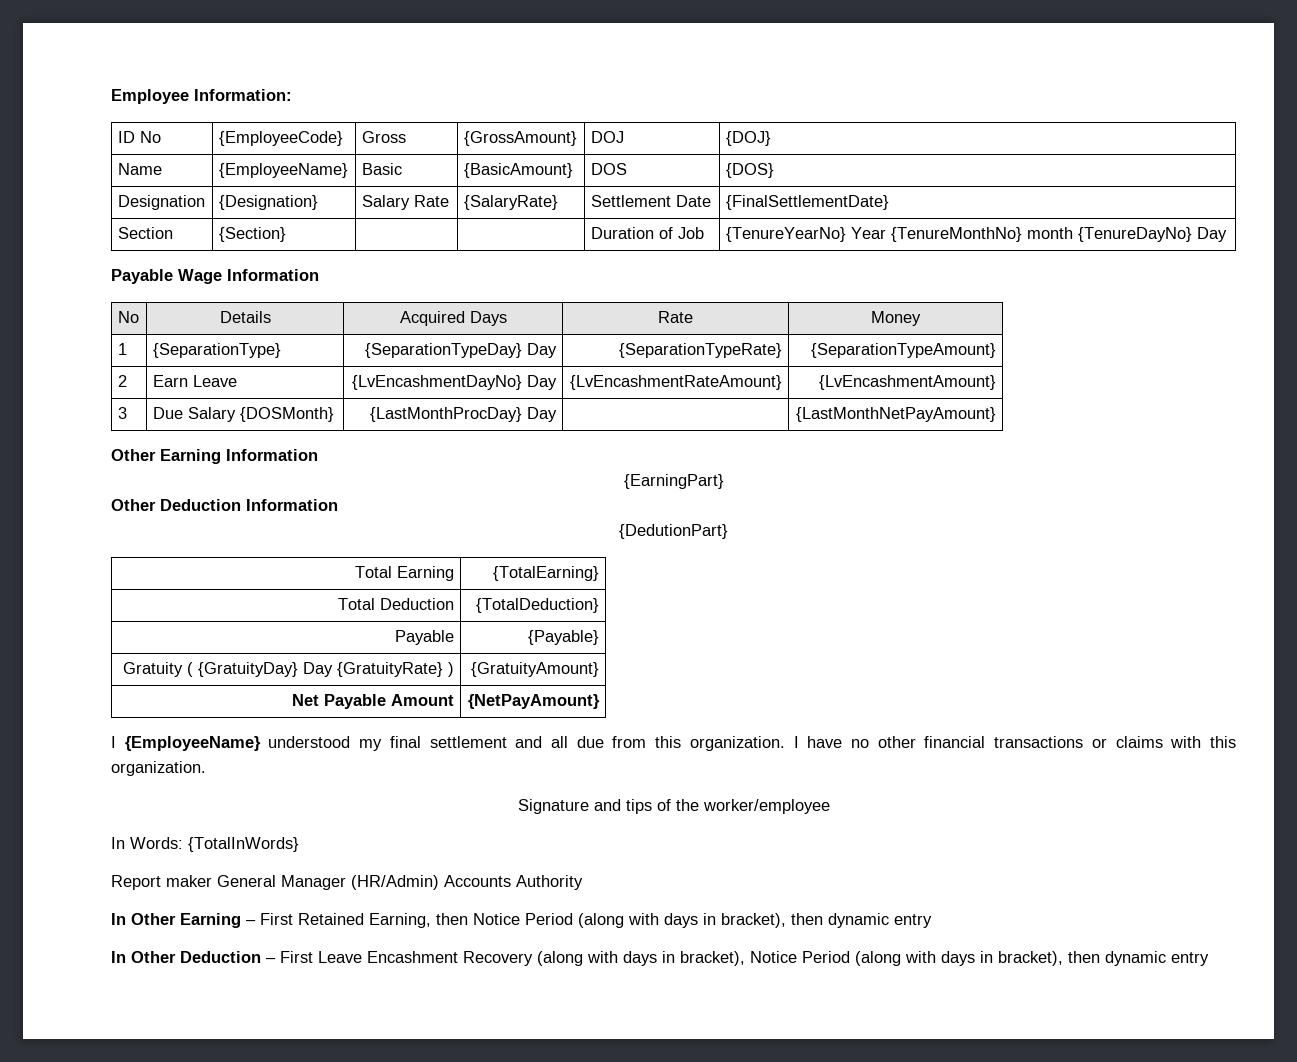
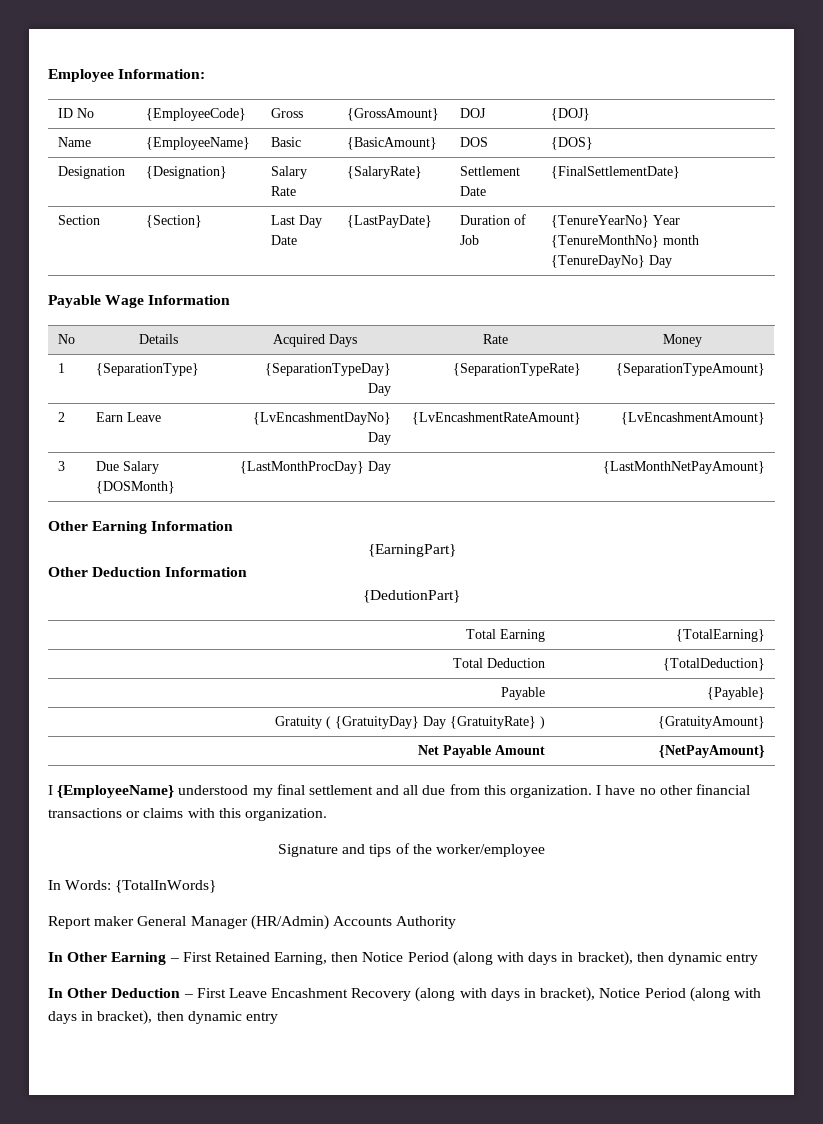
- Section | {Section} | | | Duration of Job | {TenureYearNo} Year {TenureMonthNo} month {TenureDayNo} Day
+ Section | {Section} | Last Day Date | {LastPayDate} | Duration of Job | {TenureYearNo} Year {TenureMonthNo} month {TenureDayNo} Day

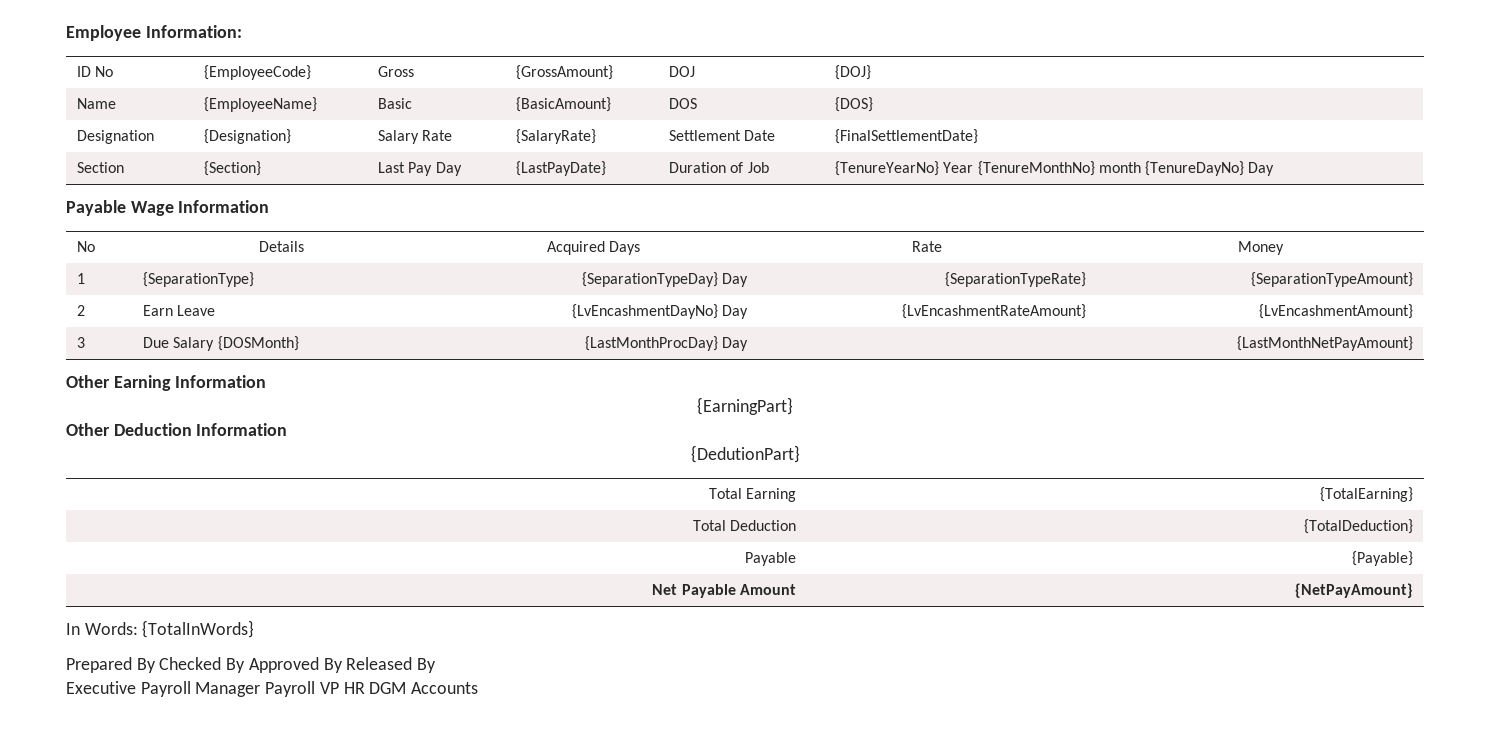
- Section | {Section} | Last Day Date | {LastPayDate} | Duration of Job | {TenureYearNo} Year {TenureMonthNo} month {TenureDayNo} Day
+ Section | {Section} | Last Pay Day | {LastPayDate} | Duration of Job | {TenureYearNo} Year {TenureMonthNo} month {TenureDayNo} Day
- Gratuity ( {GratuityDay} Day {GratuityRate} ) | {GratuityAmount}
  Net Payable Amount | {NetPayAmount}
- I {EmployeeName} understood my final settlement and all due from this organization. I have no other financial transactions or claims with this organization.
- Signature and tips of the worker/employee
  In Words: {TotalInWords}
- Report maker General Manager (HR/Admin) Accounts Authority
- In Other Earning – First Retained Earning, then Notice Period (along with days in bracket), then dynamic entry
- In Other Deduction – First Leave Encashment Recovery (along with days in bracket), Notice Period (along with days in bracket), then dynamic entry
+ Prepared By Checked By Approved By Released By
+ Executive Payroll Manager Payroll VP HR DGM Accounts

